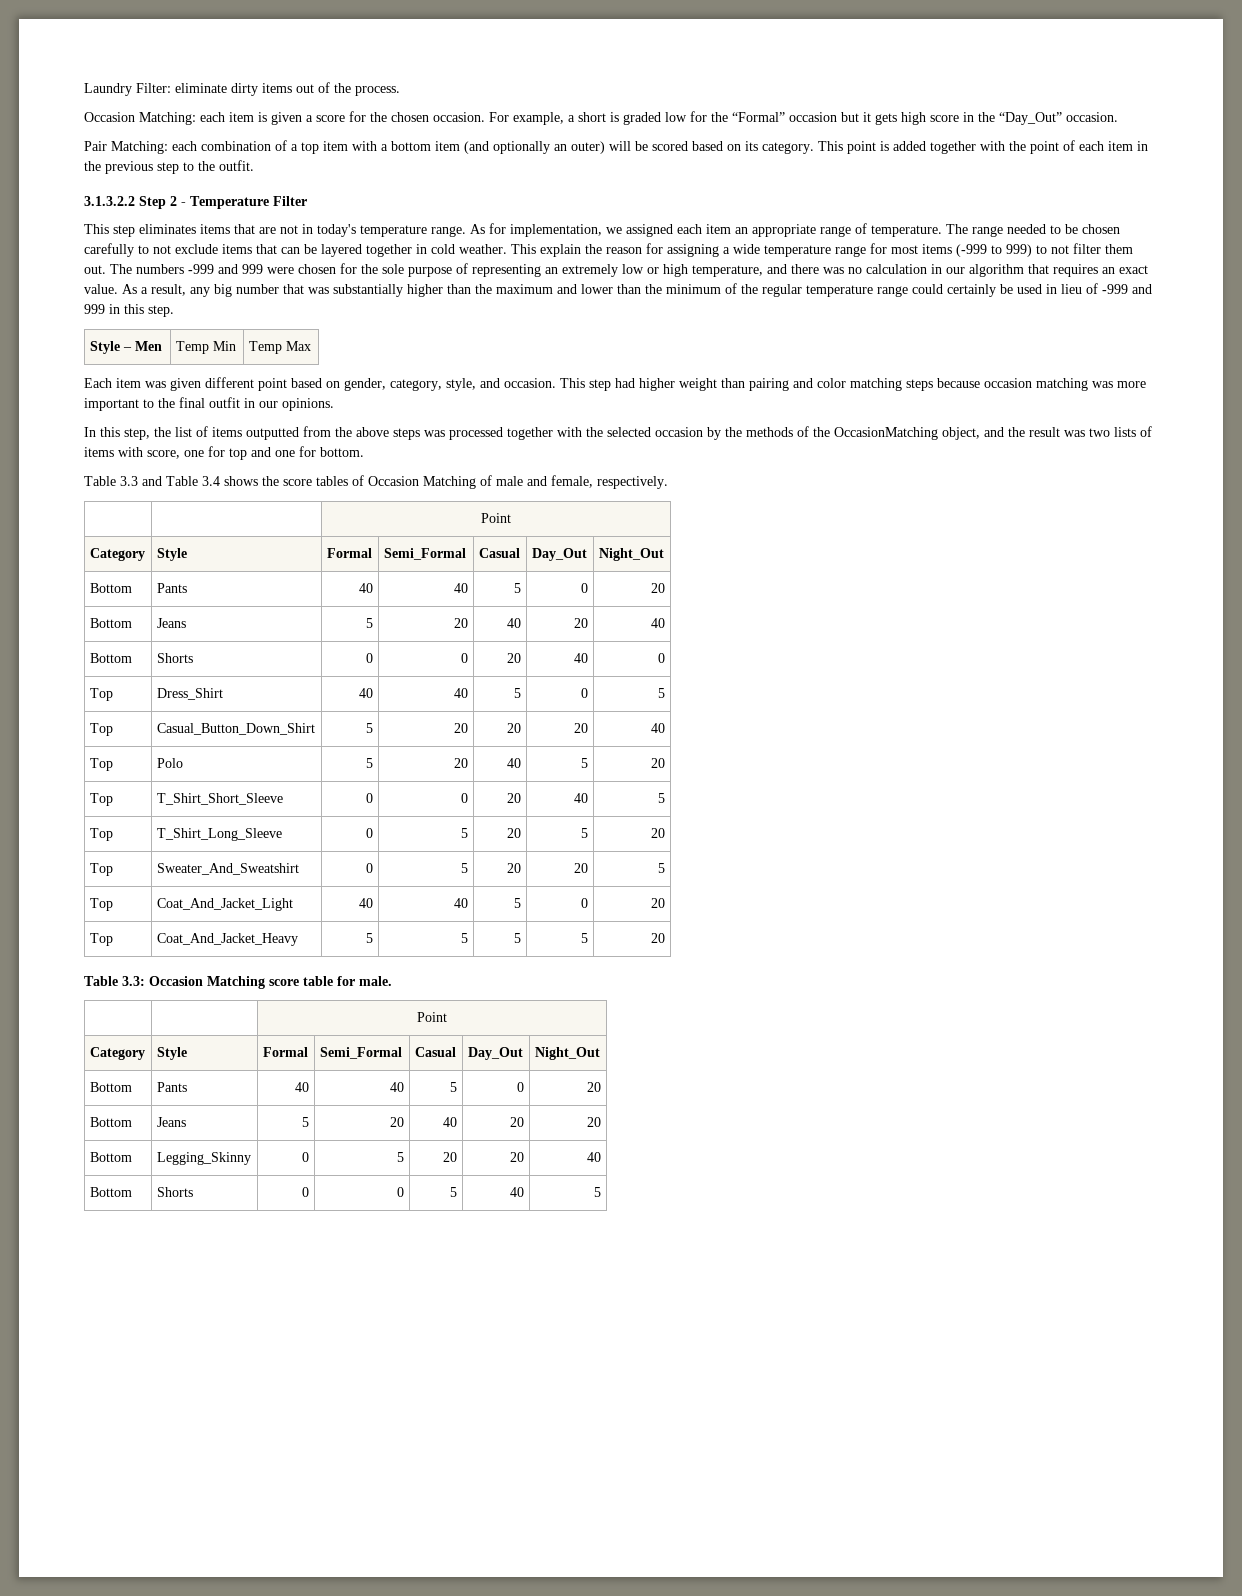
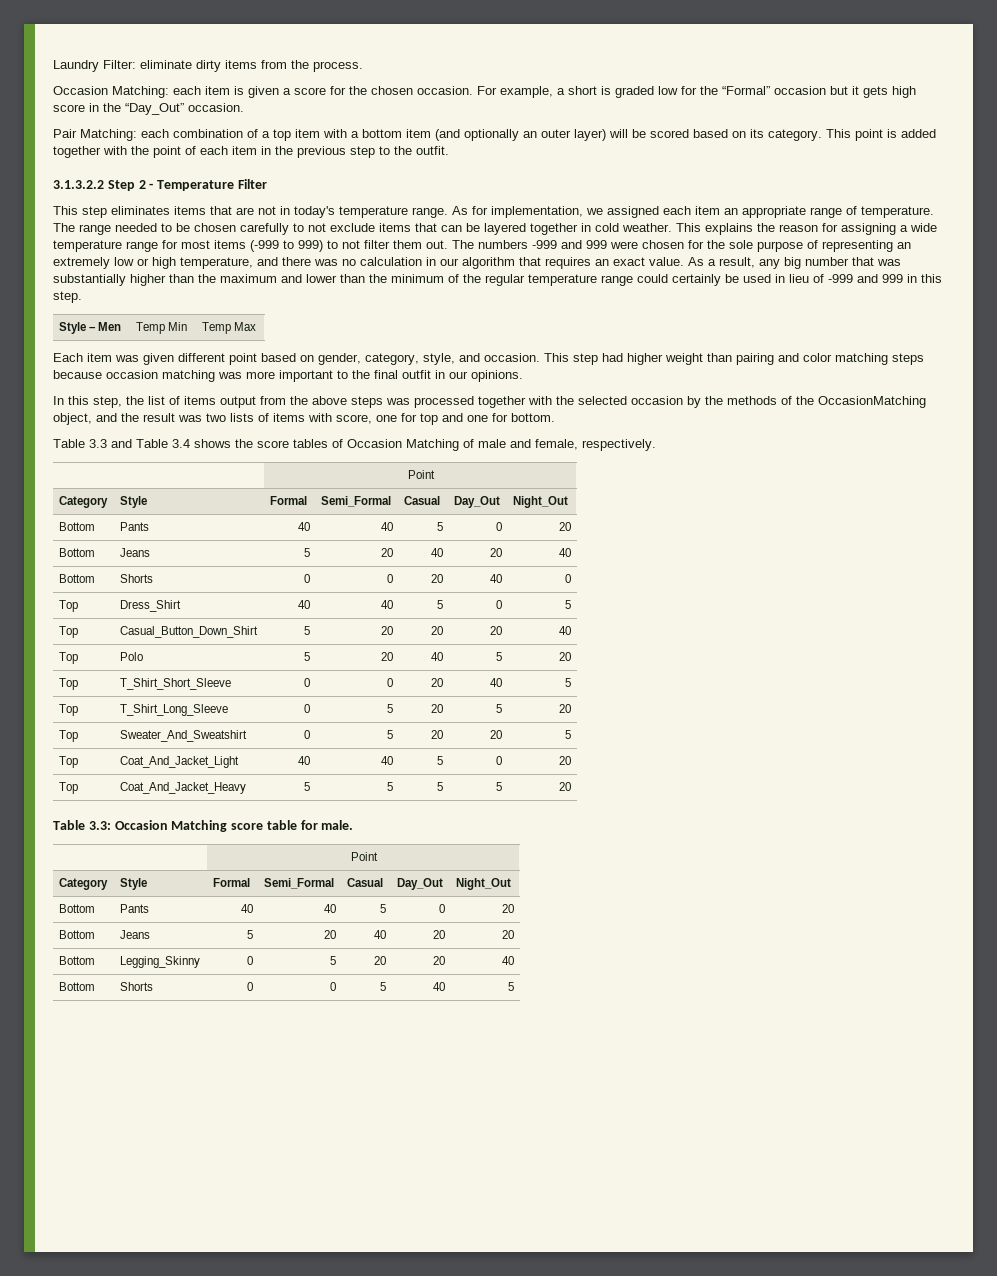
- Laundry Filter: eliminate dirty items out of the process.
+ Laundry Filter: eliminate dirty items from the process.
- Pair Matching: each combination of a top item with a bottom item (and optionally an outer) will be scored based on its category.
+ Pair Matching: each combination of a top item with a bottom item (and optionally an outer layer) will be scored based on its category.
- This explain the reason for assigning a wide temperature range for most items (-999 to 999) to not filter them out.
+ This explains the reason for assigning a wide temperature range for most items (-999 to 999) to not filter them out.
- In this step, the list of items outputted from the above steps was processed together with the selected occasion by the methods of the OccasionMatching object, and the result was two lists of items with score, one for top and one for bottom.
+ In this step, the list of items output from the above steps was processed together with the selected occasion by the methods of the OccasionMatching object, and the result was two lists of items with score, one for top and one for bottom.

